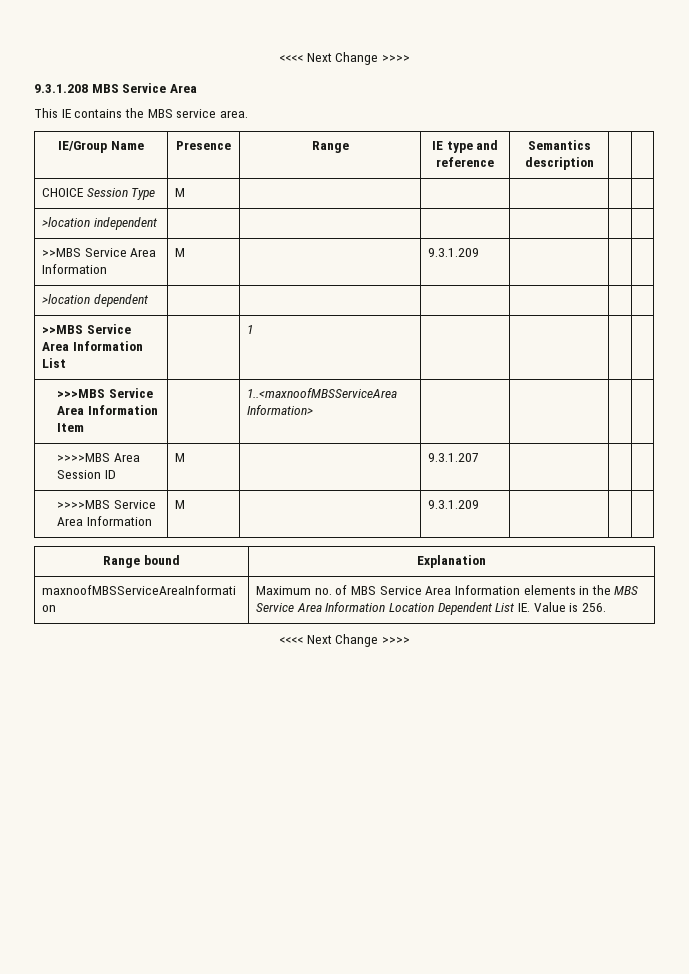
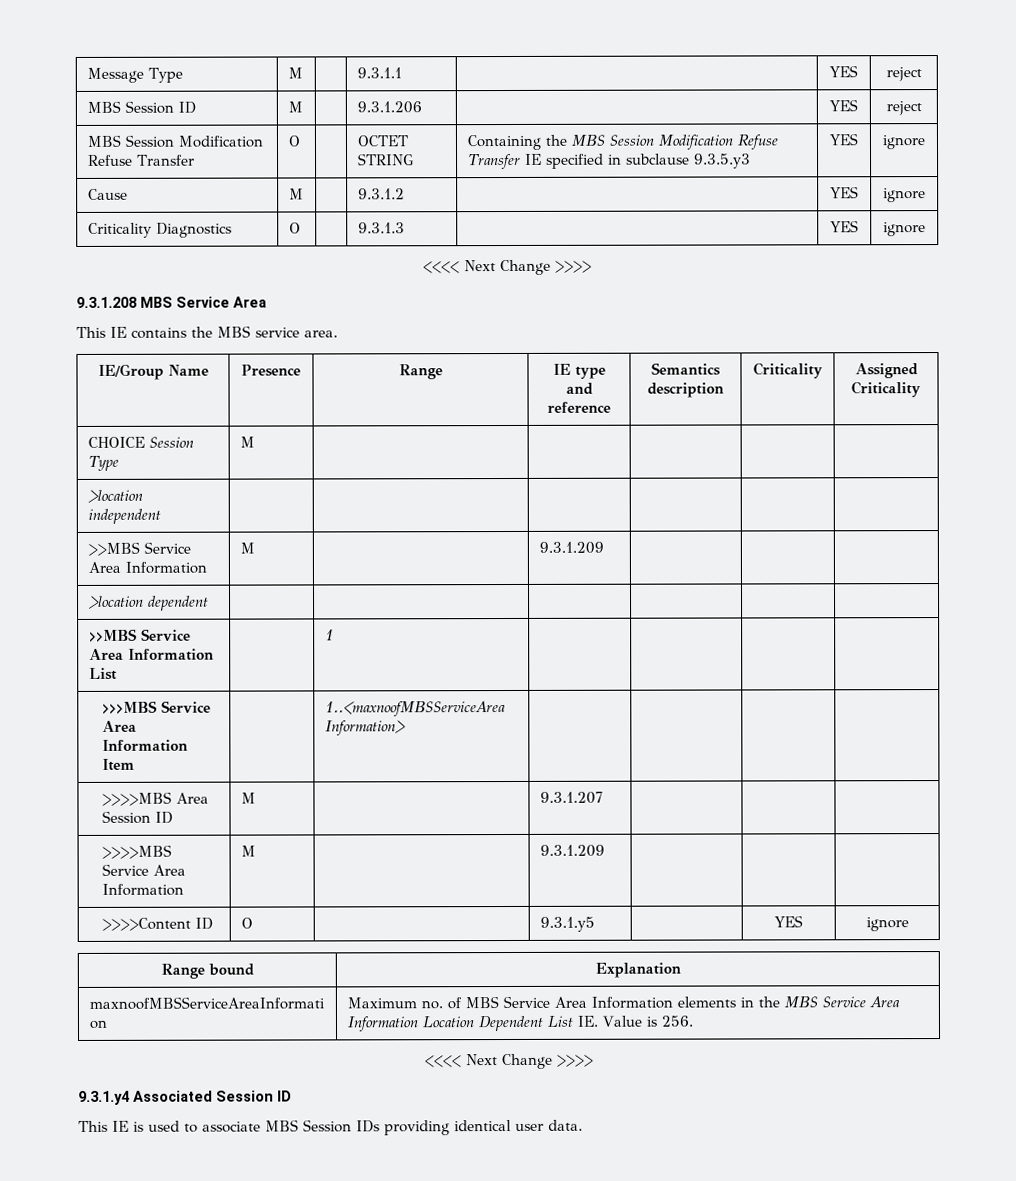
+ Message Type | M | | 9.3.1.1 | | YES | reject
+ MBS Session ID | M | | 9.3.1.206 | | YES | reject
+ MBS Session Modification Refuse Transfer | O | | OCTET STRING | Containing the MBS Session Modification Refuse Transfer IE specified in subclause 9.3.5.y3 | YES | ignore
+ Cause | M | | 9.3.1.2 | | YES | ignore
+ Criticality Diagnostics | O | | 9.3.1.3 | | YES | ignore
- IE/Group Name | Presence | Range | IE type and reference | Semantics description | |
+ IE/Group Name | Presence | Range | IE type and reference | Semantics description | Criticality | Assigned Criticality
+ >>>>Content ID | O | | 9.3.1.y5 | | YES | ignore
+ 9.3.1.y4 Associated Session ID
+ This IE is used to associate MBS Session IDs providing identical user data.

